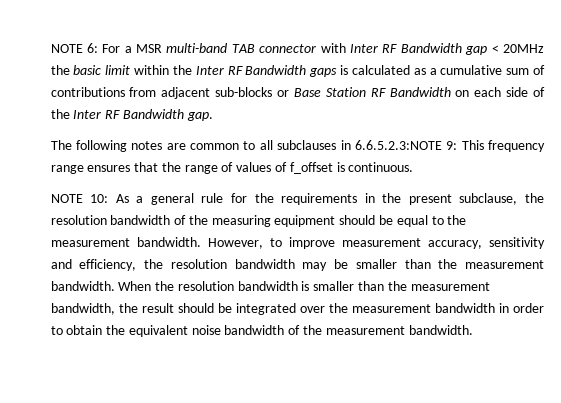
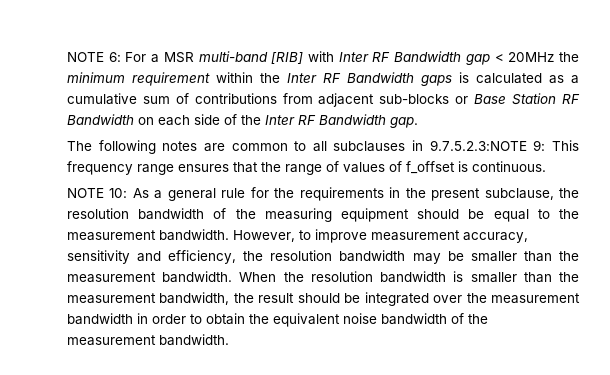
- NOTE 6: For a MSR multi-band TAB connector with Inter RF Bandwidth gap < 20MHz the basic limit within the Inter RF Bandwidth gaps is calculated as a cumulative sum of contributions from adjacent sub-blocks or Base Station RF Bandwidth on each side of the Inter RF Bandwidth gap.
+ NOTE 6: For a MSR multi-band [RIB] with Inter RF Bandwidth gap < 20MHz the minimum requirement within the Inter RF Bandwidth gaps is calculated as a cumulative sum of contributions from adjacent sub-blocks or Base Station RF Bandwidth on each side of the Inter RF Bandwidth gap.
- The following notes are common to all subclauses in 6.6.5.2.3:NOTE 9: This frequency range ensures that the range of values of f_offset is continuous.
+ The following notes are common to all subclauses in 9.7.5.2.3:NOTE 9: This frequency range ensures that the range of values of f_offset is continuous.

